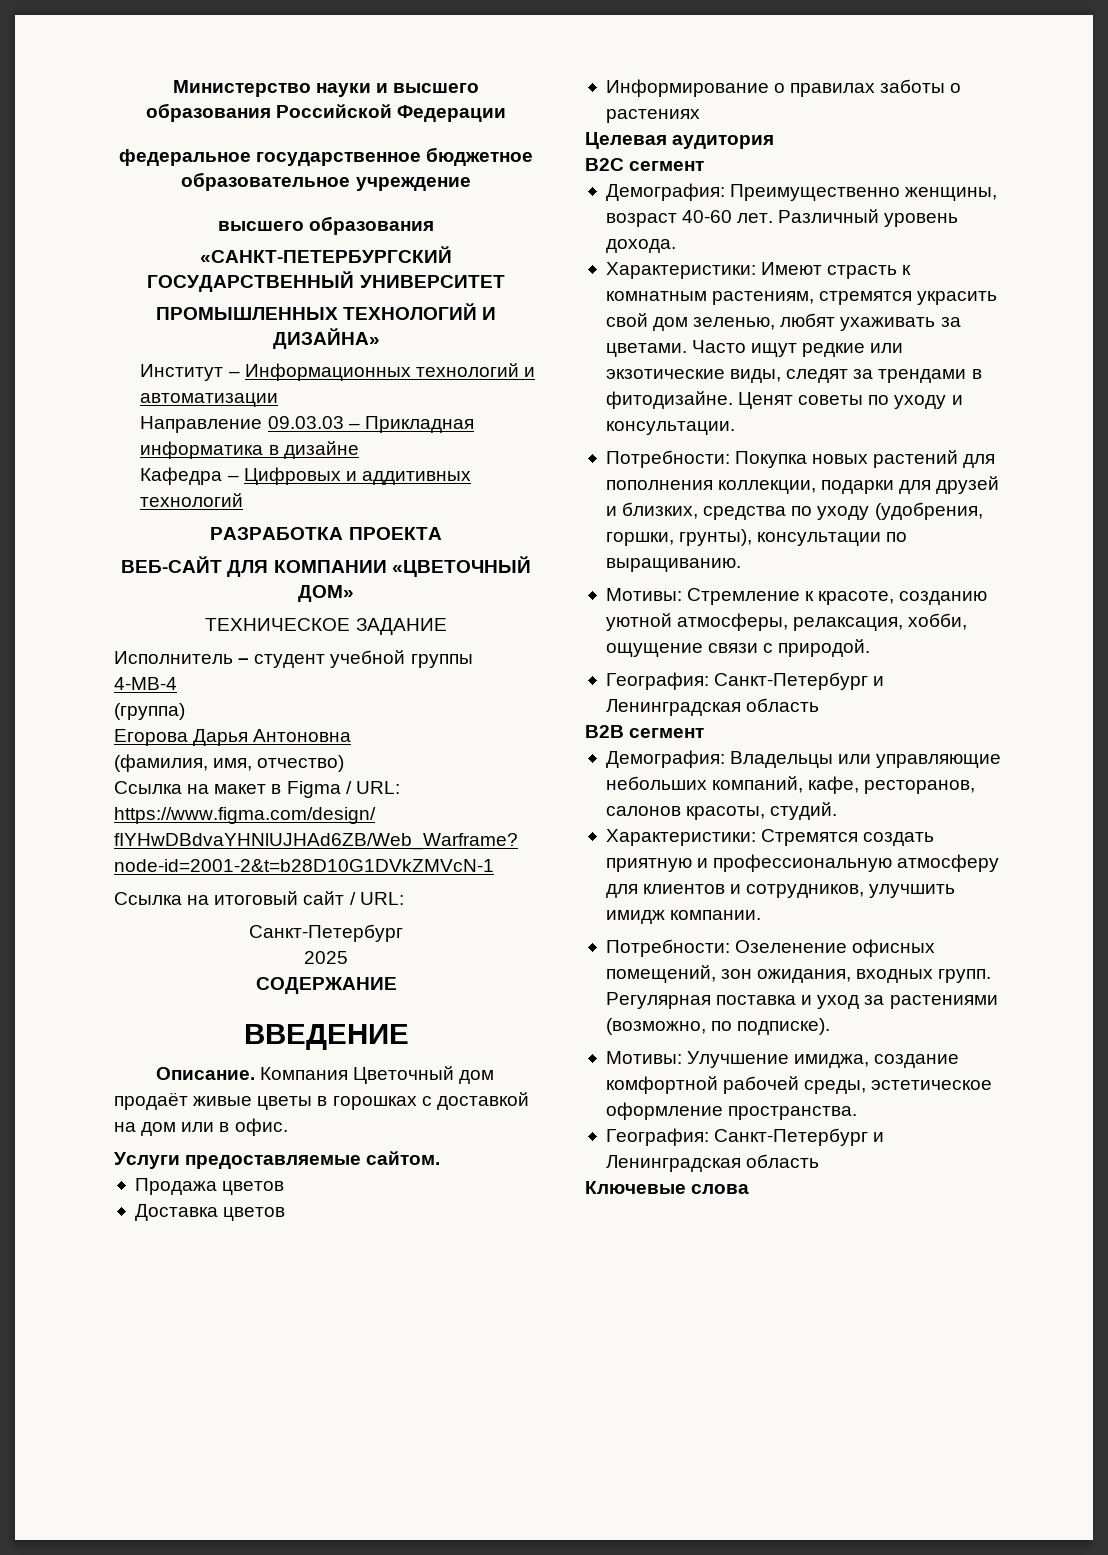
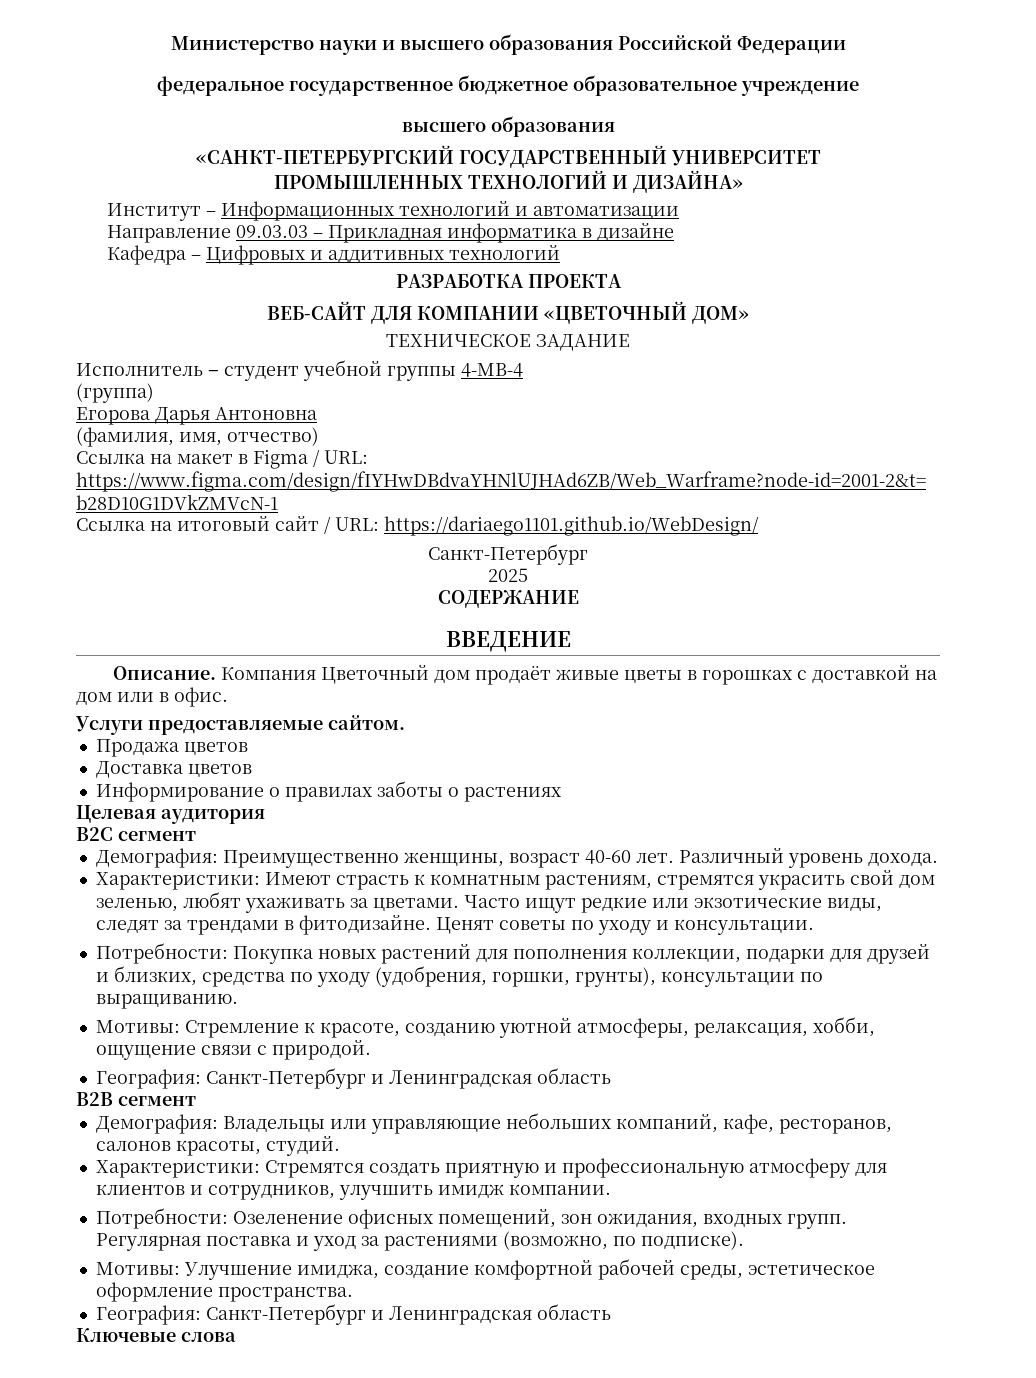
- Ссылка на итоговый сайт / URL:
+ Ссылка на итоговый сайт / URL: https://dariaego1101.github.io/WebDesign/

